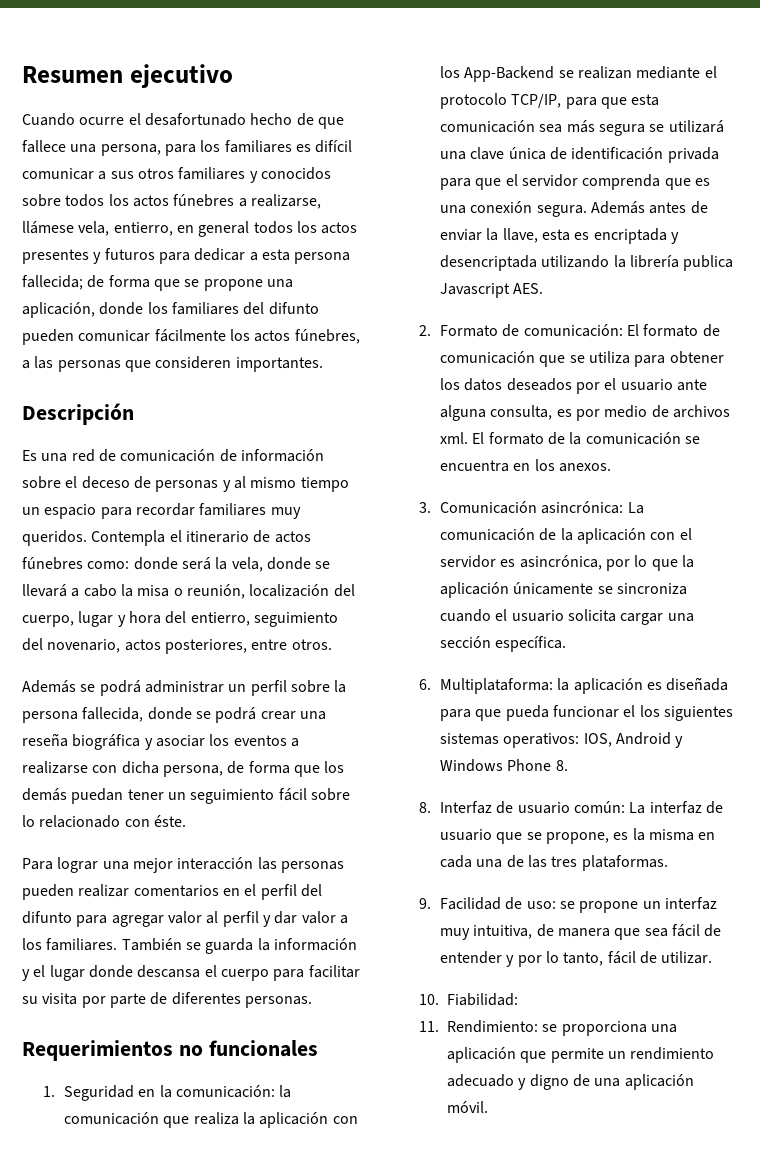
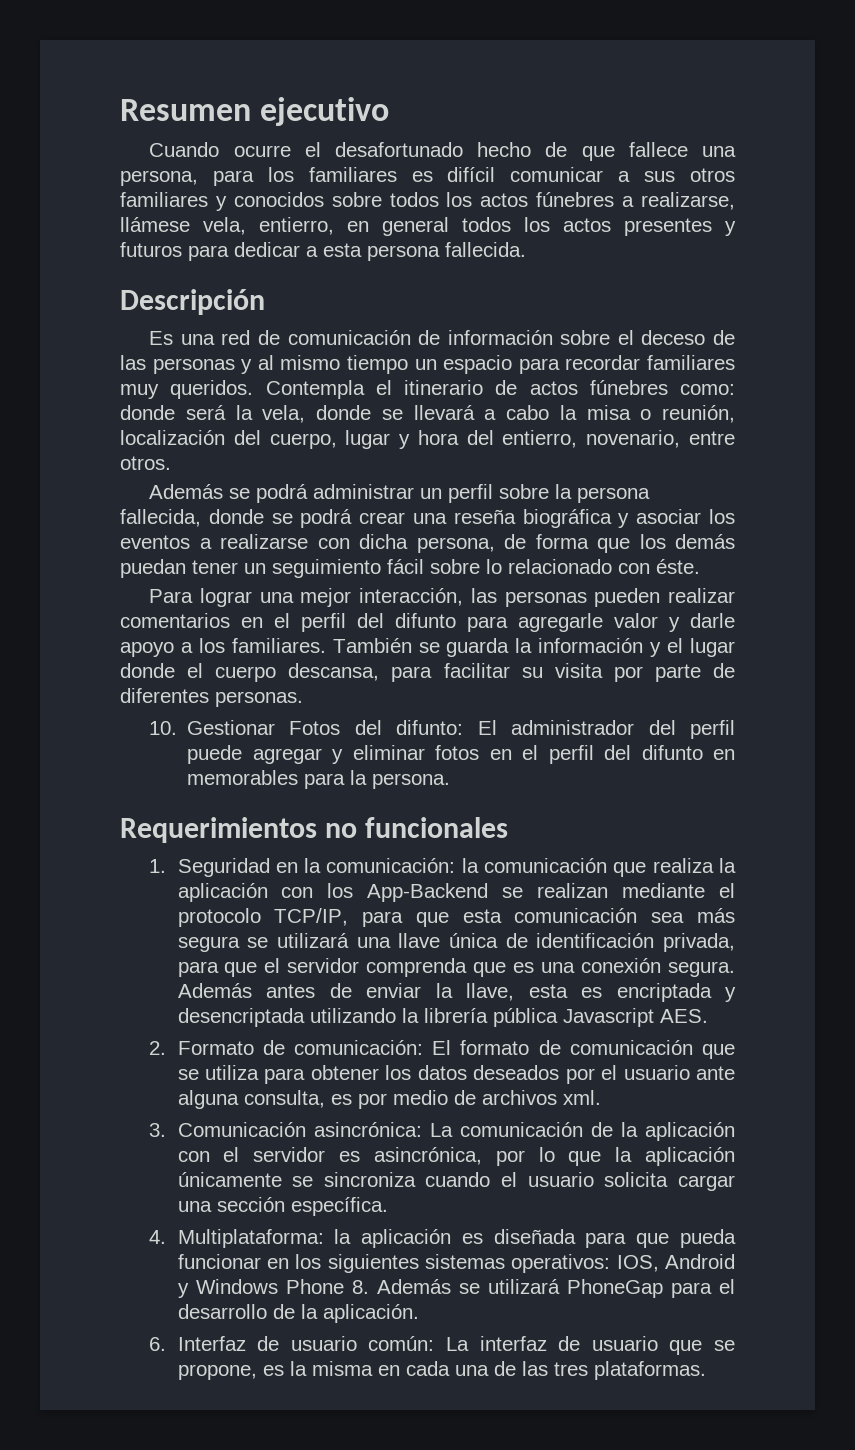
- Cuando ocurre el desafortunado hecho de que fallece una persona, para los familiares es difícil comunicar a sus otros familiares y conocidos sobre todos los actos fúnebres a realizarse, llámese vela, entierro, en general todos los actos presentes y futuros para dedicar a esta persona fallecida; de forma que se propone una aplicación, donde los familiares del difunto pueden comunicar fácilmente los actos fúnebres, a las personas que consideren importantes.
+ Cuando ocurre el desafortunado hecho de que fallece una persona, para los familiares es difícil comunicar a sus otros familiares y conocidos sobre todos los actos fúnebres a realizarse, llámese vela, entierro, en general todos los actos presentes y futuros para dedicar a esta persona fallecida.
- Es una red de comunicación de información sobre el deceso de personas y al mismo tiempo un espacio para recordar familiares muy queridos.
+ Es una red de comunicación de información sobre el deceso de las personas y al mismo tiempo un espacio para recordar familiares muy queridos.
- Contempla el itinerario de actos fúnebres como: donde será la vela, donde se llevará a cabo la misa o reunión, localización del cuerpo, lugar y hora del entierro, seguimiento del novenario, actos posteriores, entre otros.
+ Contempla el itinerario de actos fúnebres como: donde será la vela, donde se llevará a cabo la misa o reunión, localización del cuerpo, lugar y hora del entierro, novenario, entre otros.
- Para lograr una mejor interacción las personas pueden realizar comentarios en el perfil del difunto para agregar valor al perfil y dar valor a los familiares.
+ Para lograr una mejor interacción, las personas pueden realizar comentarios en el perfil del difunto para agregarle valor y darle apoyo a los familiares.
- También se guarda la información y el lugar donde descansa el cuerpo para facilitar su visita por parte de diferentes personas.
+ También se guarda la información y el lugar donde el cuerpo descansa, para facilitar su visita por parte de diferentes personas.
+ 10. Gestionar Fotos del difunto: El administrador del perfil puede agregar y eliminar fotos en el perfil del difunto en memorables para la persona.
- 1. Seguridad en la comunicación: la comunicación que realiza la aplicación con los App-Backend se realizan mediante el protocolo TCP/IP, para que esta comunicación sea más segura se utilizará una clave única de identificación privada para que el servidor comprenda que es una conexión segura.
+ 1. Seguridad en la comunicación: la comunicación que realiza la aplicación con los App-Backend se realizan mediante el protocolo TCP/IP, para que esta comunicación sea más segura se utilizará una llave única de identificación privada, para que el servidor comprenda que es una conexión segura.
- Además antes de enviar la llave, esta es encriptada y desencriptada utilizando la librería publica Javascript AES.
+ Además antes de enviar la llave, esta es encriptada y desencriptada utilizando la librería pública Javascript AES.
- El formato de la comunicación se encuentra en los anexos.
- 6. Multiplataforma: la aplicación es diseñada para que pueda funcionar el los siguientes sistemas operativos: IOS, Android y Windows Phone 8.
- 8. Interfaz de usuario común: La interfaz de usuario que se propone, es la misma en cada una de las tres plataformas.
+ 4. Multiplataforma: la aplicación es diseñada para que pueda funcionar en los siguientes sistemas operativos: IOS, Android y Windows Phone 8. Además se utilizará PhoneGap para el desarrollo de la aplicación.
+ 6. Interfaz de usuario común: La interfaz de usuario que se propone, es la misma en cada una de las tres plataformas.
- 9. Facilidad de uso: se propone un interfaz muy intuitiva, de manera que sea fácil de entender y por lo tanto, fácil de utilizar.
- 10. Fiabilidad:
- 11. Rendimiento: se proporciona una aplicación que permite un rendimiento adecuado y digno de una aplicación móvil.

